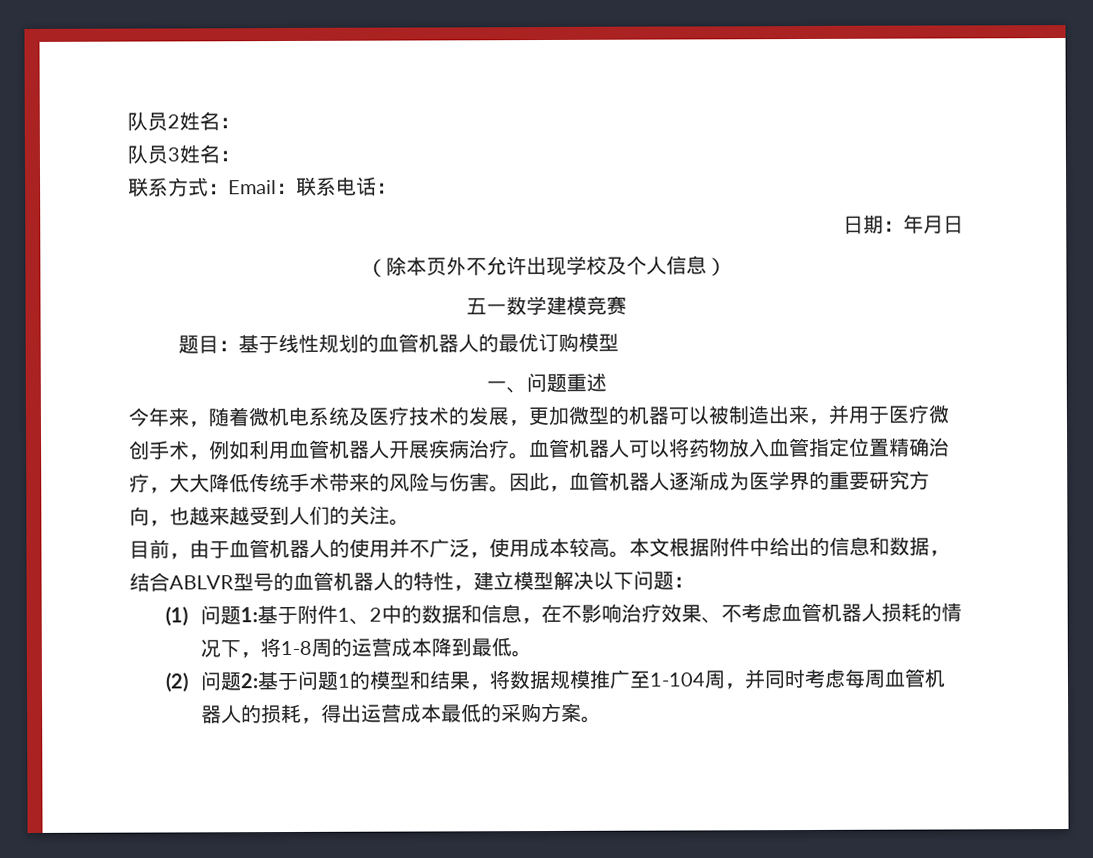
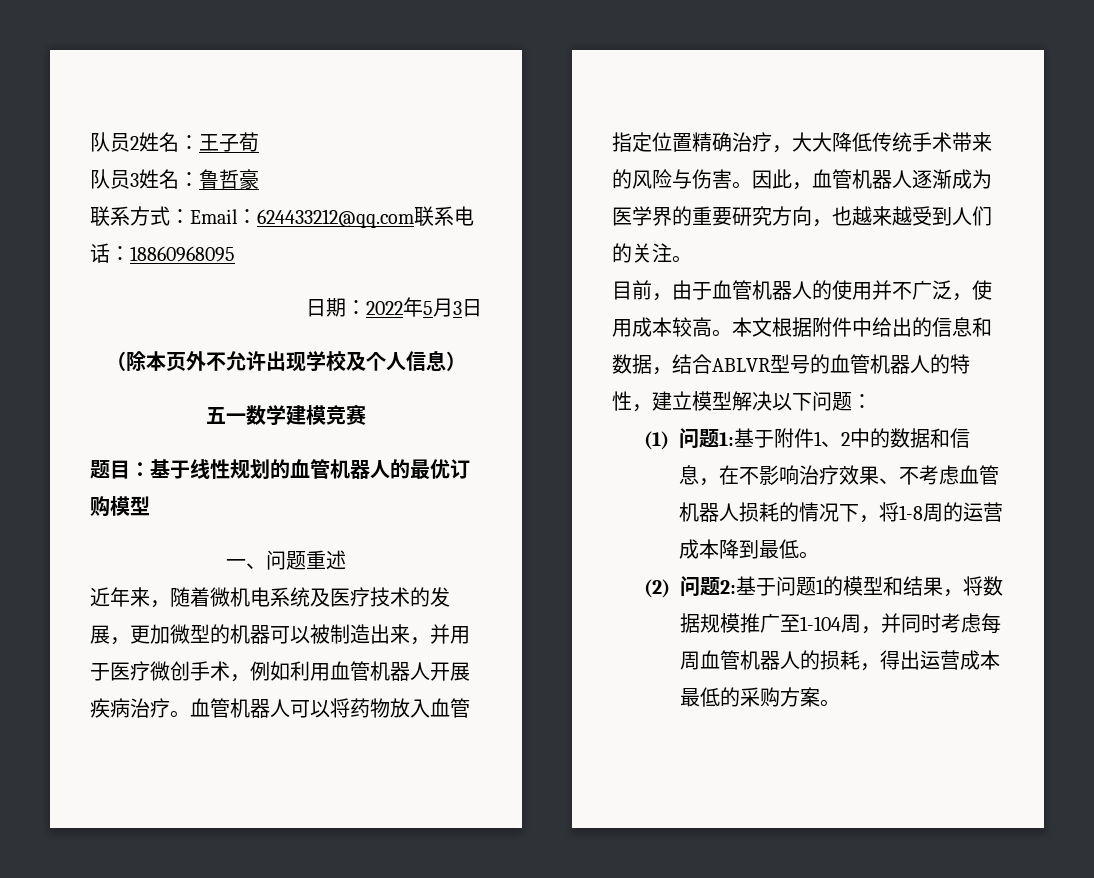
- 队员2姓名：
+ 队员2姓名：王子荀
- 队员3姓名：
+ 队员3姓名：鲁哲豪
- 联系方式：Email：联系电话：
+ 联系方式：Email：624433212@qq.com联系电话：18860968095
- 日期：年月日
+ 日期：2022年5月3日
- 今年来，随着微机电系统及医疗技术的发展，更加微型的机器可以被制造出来，并用于医疗微创手术，例如利用血管机器人开展疾病治疗。
+ 近年来，随着微机电系统及医疗技术的发展，更加微型的机器可以被制造出来，并用于医疗微创手术，例如利用血管机器人开展疾病治疗。

